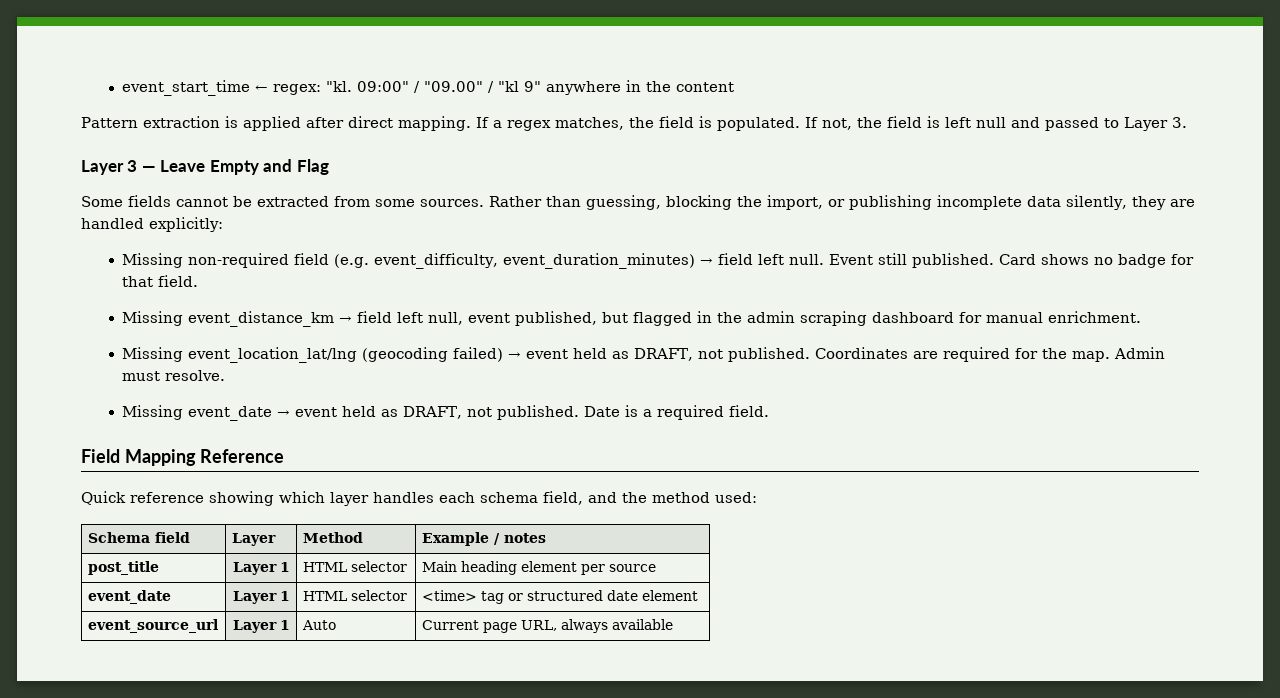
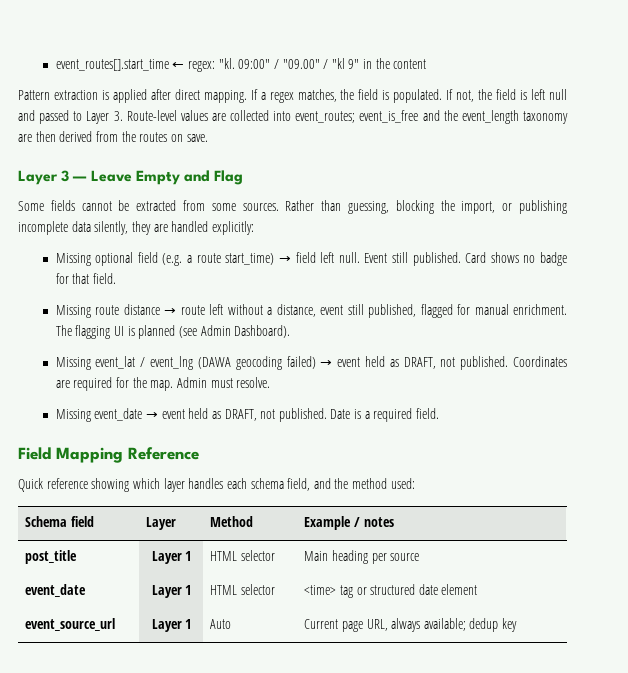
- event_start_time ← regex: "kl.
+ event_routes[].start_time ← regex: "kl.
- 09:00" / "09.00" / "kl 9" anywhere in the content
+ 09:00" / "09.00" / "kl 9" in the content
- If not, the field is left null and passed to Layer 3.
+ If not, the field is left null and passed to Layer 3. Route-level values are collected into event_routes; event_is_free and the event_length taxonomy are then derived from the routes on save.
- Missing non-required field (e.g. event_difficulty, event_duration_minutes) → field left null.
+ Missing optional field (e.g. a route start_time) → field left null.
- Missing event_distance_km → field left null, event published, but flagged in the admin scraping dashboard for manual enrichment.
- Missing event_location_lat/lng (geocoding failed) → event held as DRAFT, not published.
+ Missing route distance → route left without a distance, event still published, flagged for manual enrichment. The flagging UI is planned (see Admin Dashboard).
+ Missing event_lat / event_lng (DAWA geocoding failed) → event held as DRAFT, not published.
- post_title | Layer 1 | HTML selector | Main heading element per source
+ post_title | Layer 1 | HTML selector | Main heading per source
- event_source_url | Layer 1 | Auto | Current page URL, always available
+ event_source_url | Layer 1 | Auto | Current page URL, always available; dedup key

